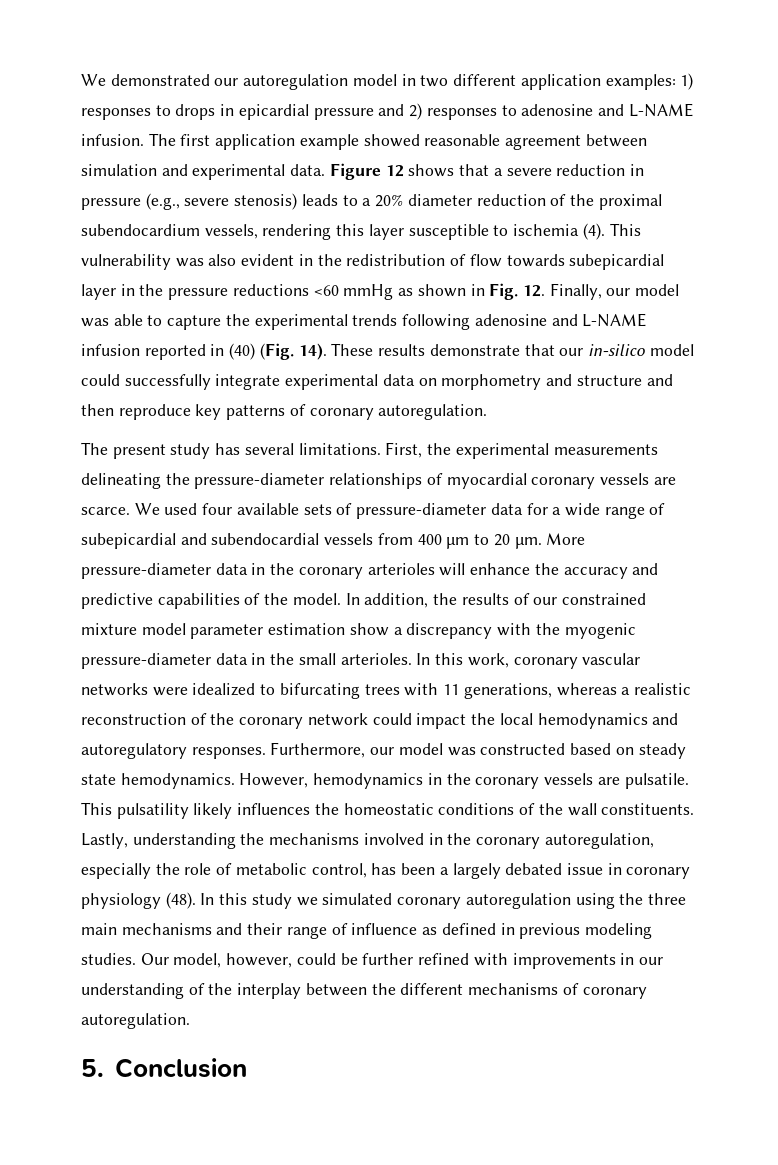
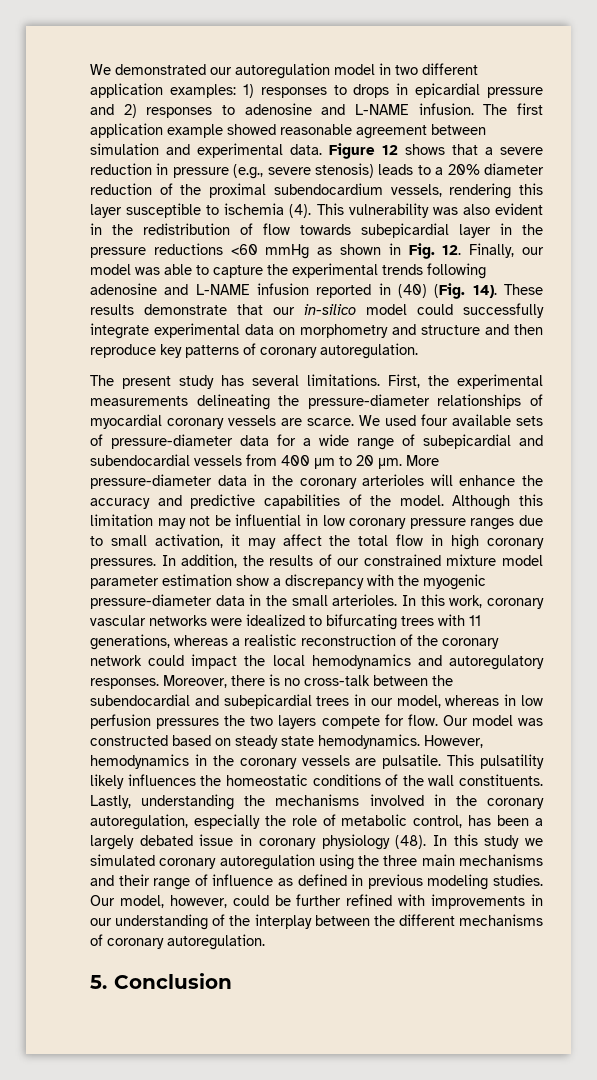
+ Although this limitation may not be influential in low coronary pressure ranges due to small activation, it may affect the total flow in high coronary pressures.
- Furthermore, our model was constructed based on steady state hemodynamics.
+ Moreover, there is no cross-talk between the subendocardial and subepicardial trees in our model, whereas in low perfusion pressures the two layers compete for flow. Our model was constructed based on steady state hemodynamics.

